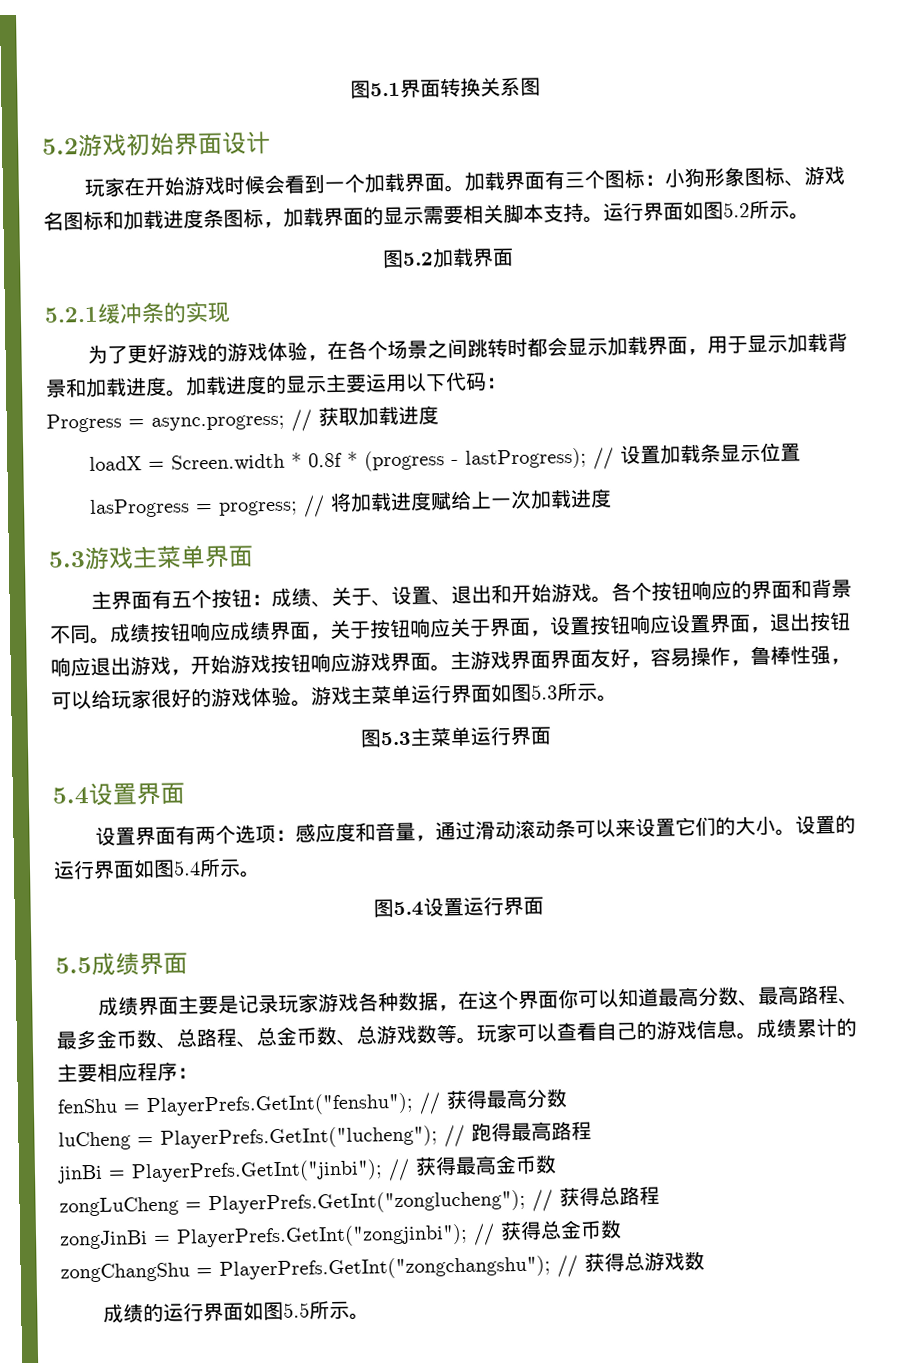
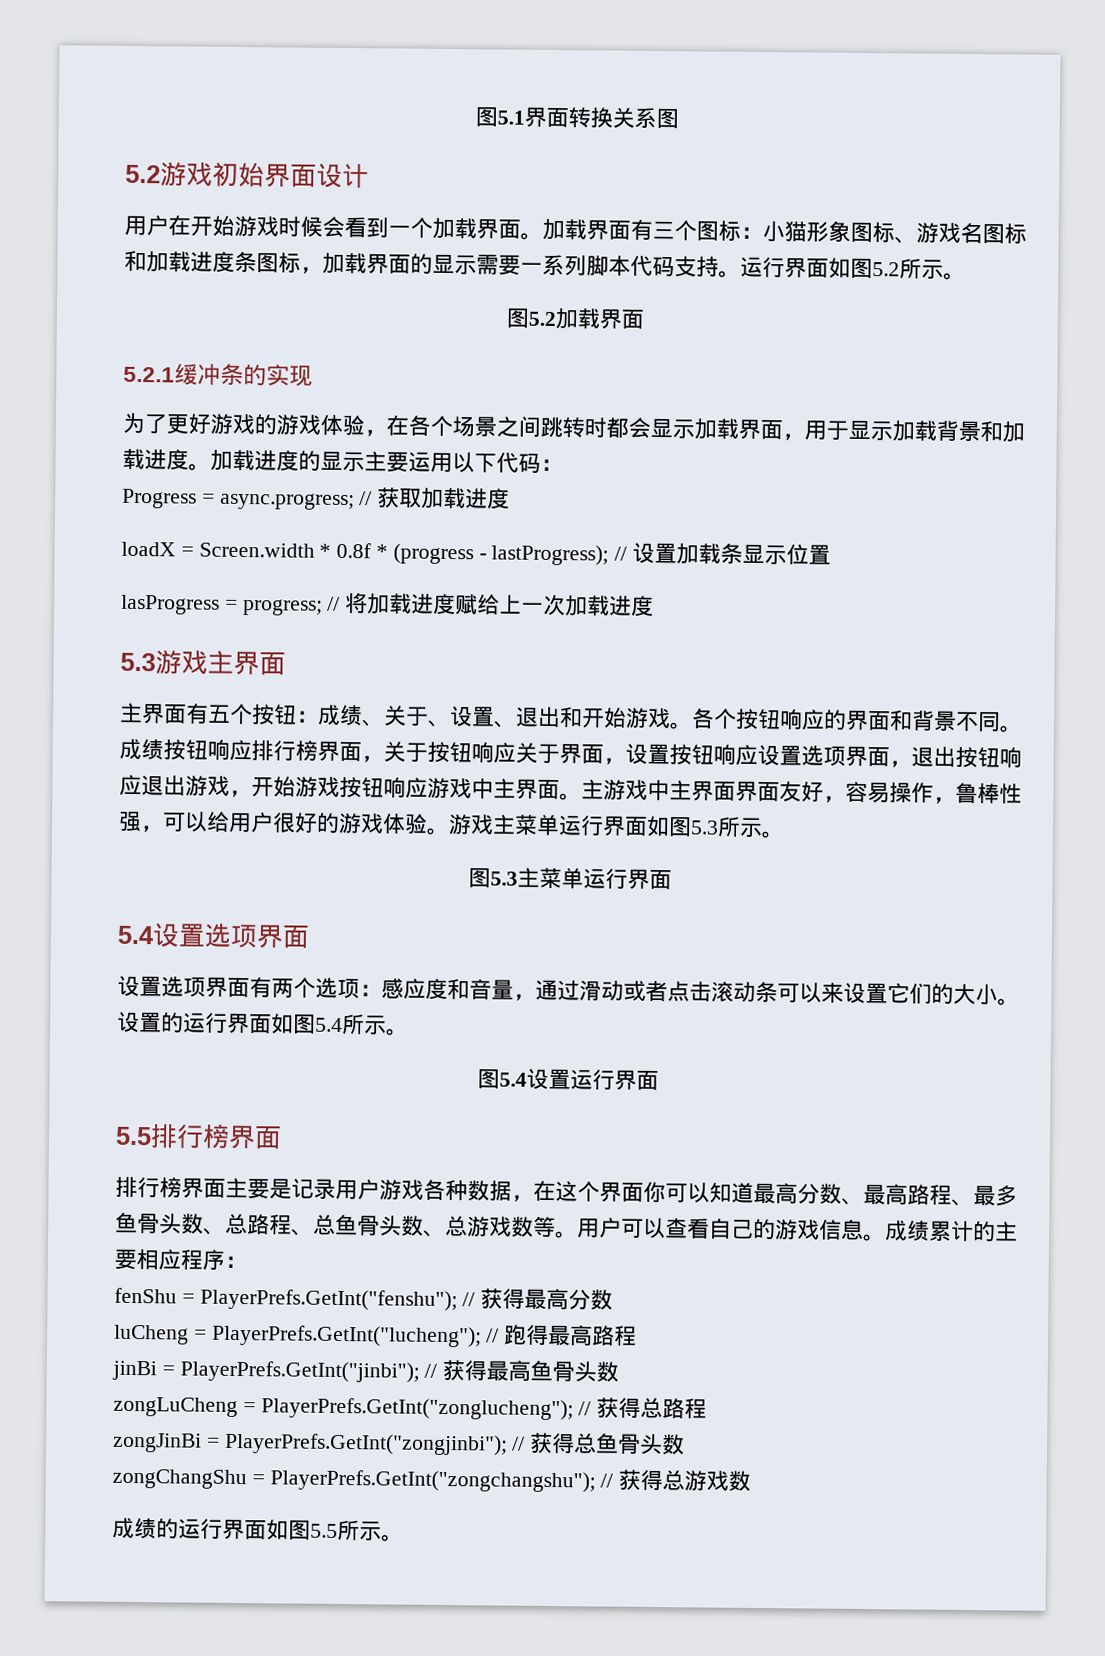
- 玩家在开始游戏时候会看到一个加载界面。
+ 用户在开始游戏时候会看到一个加载界面。
- 加载界面有三个图标：小狗形象图标、游戏名图标和加载进度条图标，加载界面的显示需要相关脚本支持。
+ 加载界面有三个图标：小猫形象图标、游戏名图标和加载进度条图标，加载界面的显示需要一系列脚本代码支持。
- 5.3游戏主菜单界面
+ 5.3游戏主界面
- 成绩按钮响应成绩界面，关于按钮响应关于界面，设置按钮响应设置界面，退出按钮响应退出游戏，开始游戏按钮响应游戏界面。
+ 成绩按钮响应排行榜界面，关于按钮响应关于界面，设置按钮响应设置选项界面，退出按钮响应退出游戏，开始游戏按钮响应游戏中主界面。
- 主游戏界面界面友好，容易操作，鲁棒性强，可以给玩家很好的游戏体验。
+ 主游戏中主界面界面友好，容易操作，鲁棒性强，可以给用户很好的游戏体验。
- 5.4设置界面
+ 5.4设置选项界面
- 设置界面有两个选项：感应度和音量，通过滑动滚动条可以来设置它们的大小。
+ 设置选项界面有两个选项：感应度和音量，通过滑动或者点击滚动条可以来设置它们的大小。
- 5.5成绩界面
- 成绩界面主要是记录玩家游戏各种数据，在这个界面你可以知道最高分数、最高路程、最多金币数、总路程、总金币数、总游戏数等。
+ 5.5排行榜界面
+ 排行榜界面主要是记录用户游戏各种数据，在这个界面你可以知道最高分数、最高路程、最多鱼骨头数、总路程、总鱼骨头数、总游戏数等。
- 玩家可以查看自己的游戏信息。
+ 用户可以查看自己的游戏信息。
- jinBi = PlayerPrefs.GetInt("jinbi"); // 获得最高金币数
+ jinBi = PlayerPrefs.GetInt("jinbi"); // 获得最高鱼骨头数
- zongJinBi = PlayerPrefs.GetInt("zongjinbi"); // 获得总金币数
+ zongJinBi = PlayerPrefs.GetInt("zongjinbi"); // 获得总鱼骨头数

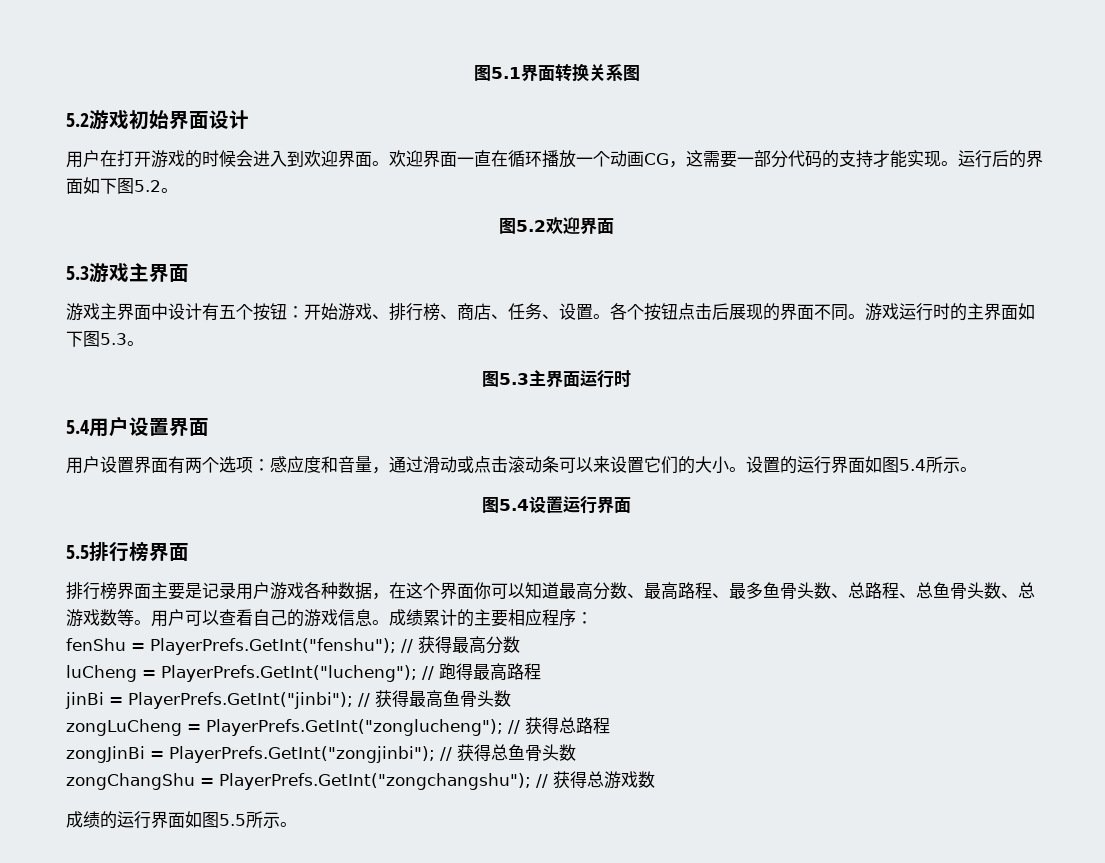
- 用户在开始游戏时候会看到一个加载界面。加载界面有三个图标：小猫形象图标、游戏名图标和加载进度条图标，加载界面的显示需要一系列脚本代码支持。运行界面如图5.2所示。
+ 用户在打开游戏的时候会进入到欢迎界面。欢迎界面一直在循环播放一个动画CG，这需要一部分代码的支持才能实现。运行后的界面如下图5.2。
- 图5.2加载界面
- 5.2.1缓冲条的实现
- 为了更好游戏的游戏体验，在各个场景之间跳转时都会显示加载界面，用于显示加载背景和加载进度。加载进度的显示主要运用以下代码：
- Progress = async.progress; // 获取加载进度
- loadX = Screen.width * 0.8f * (progress - lastProgress); // 设置加载条显示位置
- lasProgress = progress; // 将加载进度赋给上一次加载进度
+ 图5.2欢迎界面
  5.3游戏主界面
- 主界面有五个按钮：成绩、关于、设置、退出和开始游戏。各个按钮响应的界面和背景不同。成绩按钮响应排行榜界面，关于按钮响应关于界面，设置按钮响应设置选项界面，退出按钮响应退出游戏，开始游戏按钮响应游戏中主界面。主游戏中主界面界面友好，容易操作，鲁棒性强，可以给用户很好的游戏体验。游戏主菜单运行界面如图5.3所示。
- 图5.3主菜单运行界面
- 5.4设置选项界面
- 设置选项界面有两个选项：感应度和音量，通过滑动或者点击滚动条可以来设置它们的大小。
+ 游戏主界面中设计有五个按钮：开始游戏、排行榜、商店、任务、设置。各个按钮点击后展现的界面不同。游戏运行时的主界面如下图5.3。
+ 图5.3主界面运行时
+ 5.4用户设置界面
+ 用户设置界面有两个选项：感应度和音量，通过滑动或点击滚动条可以来设置它们的大小。

